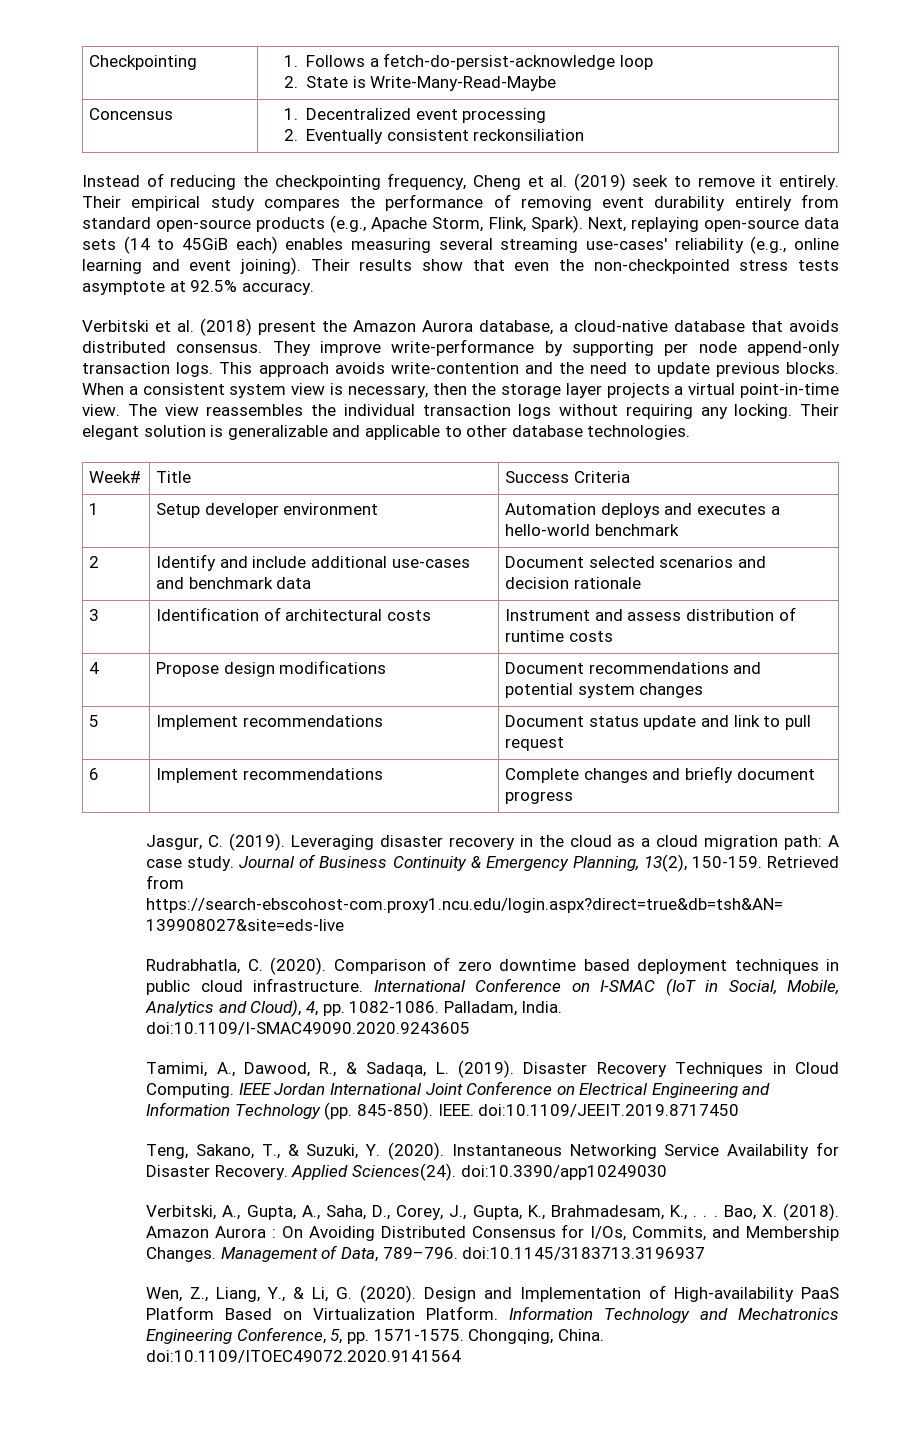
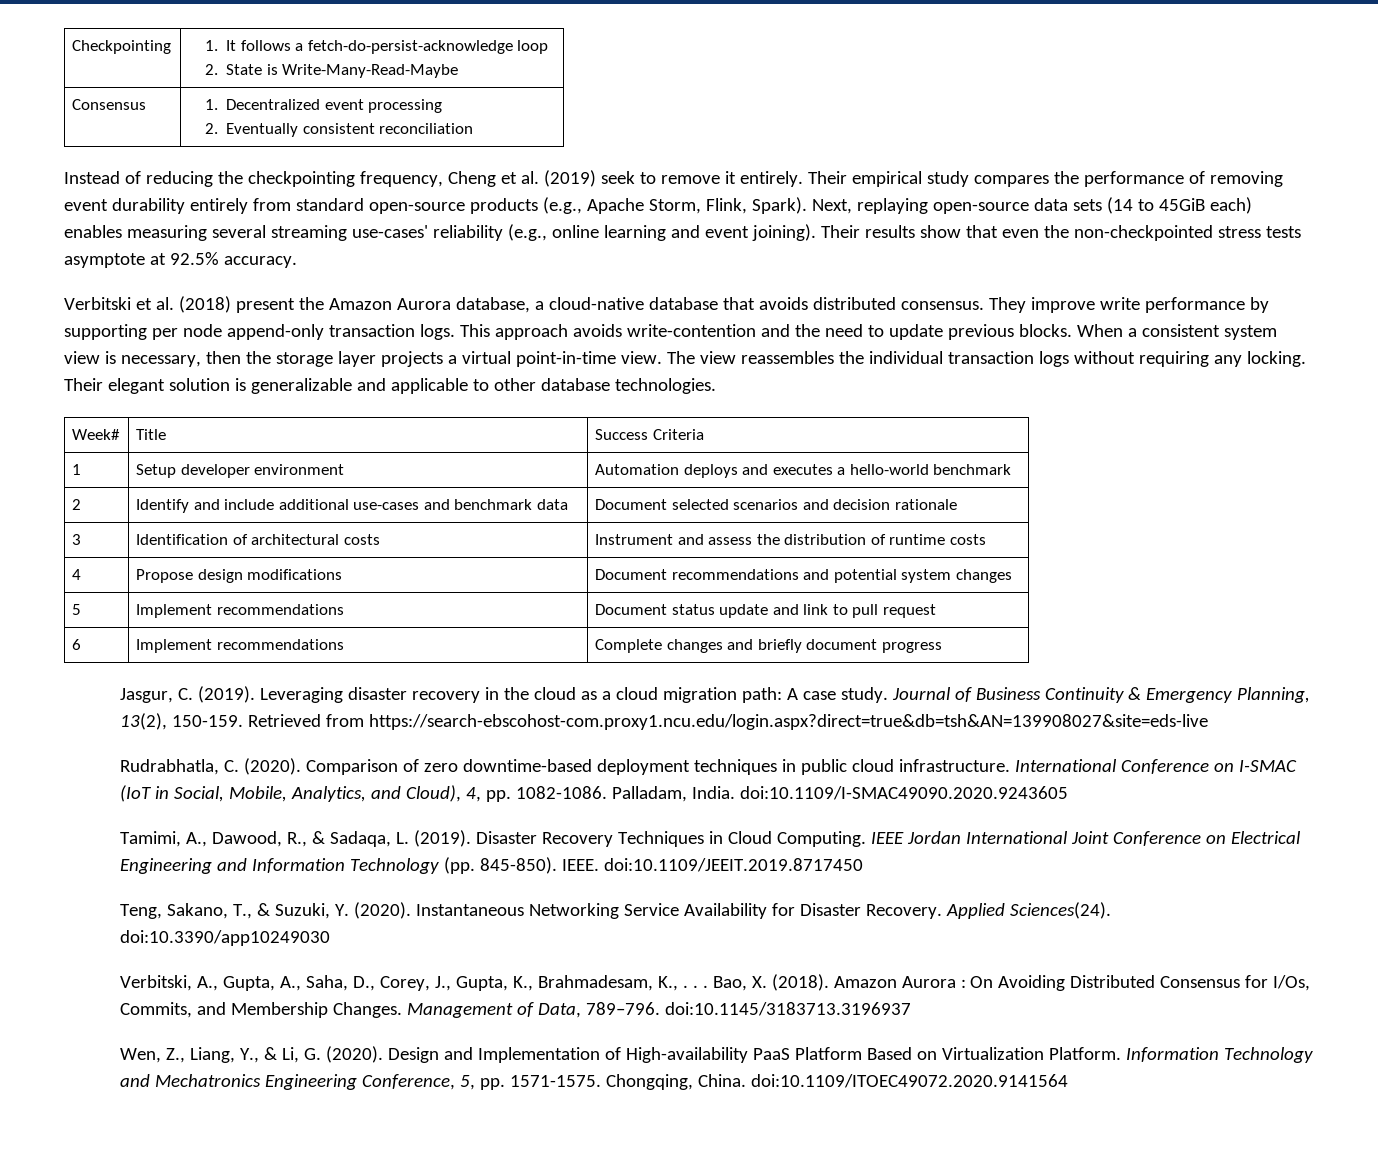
- Checkpointing | 1. Follows a fetch-do-persist-acknowledge loop
+ Checkpointing | 1. It follows a fetch-do-persist-acknowledge loop
- Concensus | 1. Decentralized event processing
- 2. Eventually consistent reckonsiliation
+ Consensus | 1. Decentralized event processing
+ 2. Eventually consistent reconciliation
- They improve write-performance by supporting per node append-only transaction logs.
+ They improve write performance by supporting per node append-only transaction logs.
- 3 | Identification of architectural costs | Instrument and assess distribution of runtime costs
+ 3 | Identification of architectural costs | Instrument and assess the distribution of runtime costs
- Comparison of zero downtime based deployment techniques in public cloud infrastructure.
+ Comparison of zero downtime-based deployment techniques in public cloud infrastructure.
- International Conference on I-SMAC (IoT in Social, Mobile, Analytics and Cloud), 4, pp. 1082-1086.
+ International Conference on I-SMAC (IoT in Social, Mobile, Analytics, and Cloud), 4, pp. 1082-1086.

